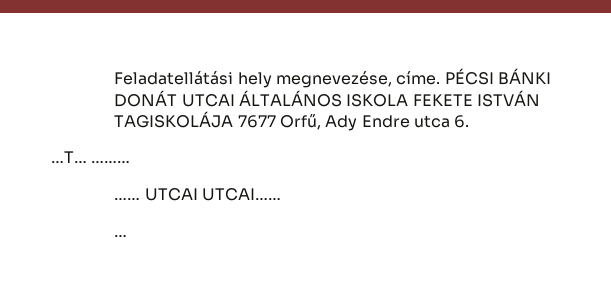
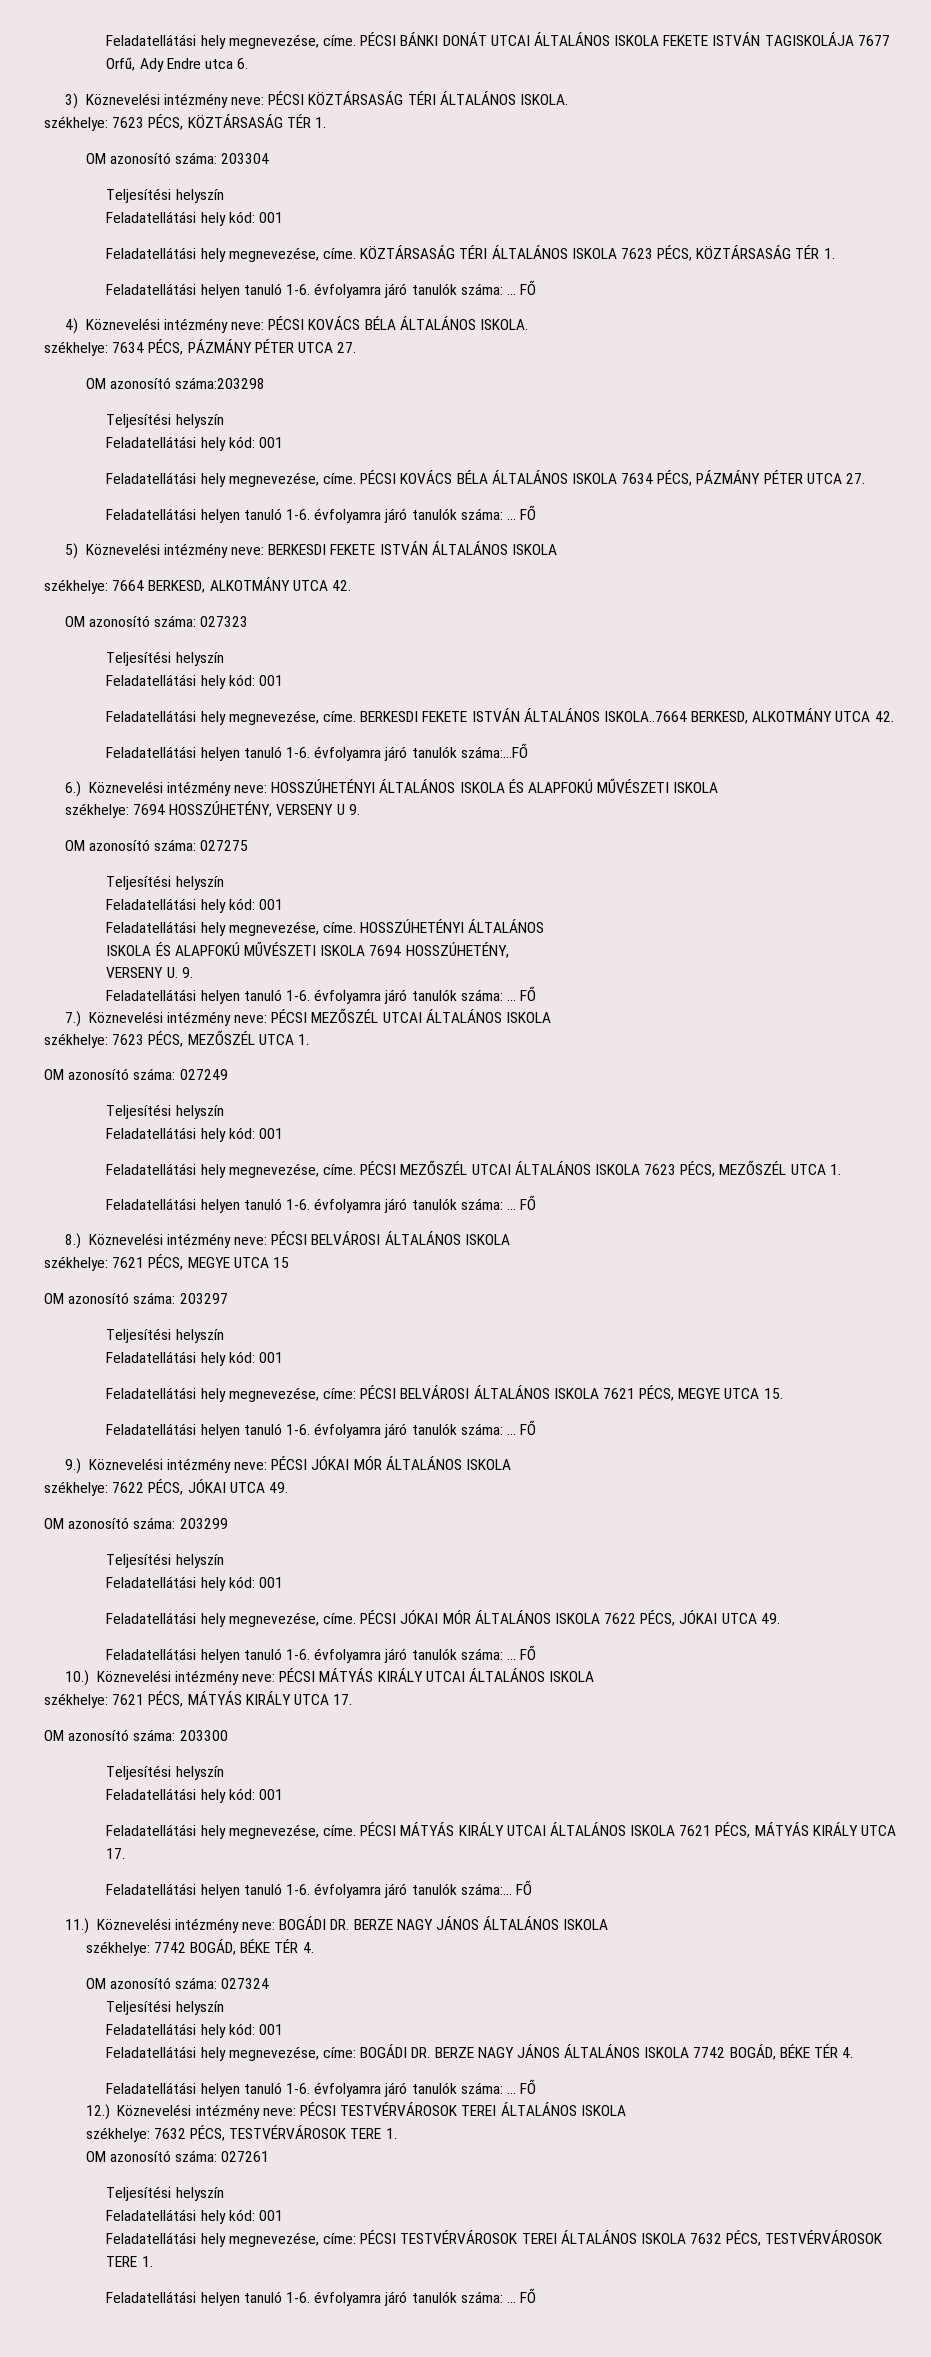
- …T… ………
- …… UTCAI UTCAI……
- …
+ 3) Köznevelési intézmény neve: PÉCSI KÖZTÁRSASÁG TÉRI ÁLTALÁNOS ISKOLA.
+ székhelye: 7623 PÉCS, KÖZTÁRSASÁG TÉR 1.
+ OM azonosító száma: 203304
+ Teljesítési helyszín
+ Feladatellátási hely kód: 001
+ Feladatellátási hely megnevezése, címe. KÖZTÁRSASÁG TÉRI ÁLTALÁNOS ISKOLA 7623 PÉCS, KÖZTÁRSASÁG TÉR 1.
+ Feladatellátási helyen tanuló 1-6. évfolyamra járó tanulók száma: … FŐ
+ 4) Köznevelési intézmény neve: PÉCSI KOVÁCS BÉLA ÁLTALÁNOS ISKOLA.
+ székhelye: 7634 PÉCS, PÁZMÁNY PÉTER UTCA 27.
+ OM azonosító száma:203298
+ Teljesítési helyszín
+ Feladatellátási hely kód: 001
+ Feladatellátási hely megnevezése, címe. PÉCSI KOVÁCS BÉLA ÁLTALÁNOS ISKOLA 7634 PÉCS, PÁZMÁNY PÉTER UTCA 27.
+ Feladatellátási helyen tanuló 1-6. évfolyamra járó tanulók száma: … FŐ
+ 5) Köznevelési intézmény neve: BERKESDI FEKETE ISTVÁN ÁLTALÁNOS ISKOLA
+ székhelye: 7664 BERKESD, ALKOTMÁNY UTCA 42.
+ OM azonosító száma: 027323
+ Teljesítési helyszín
+ Feladatellátási hely kód: 001
+ Feladatellátási hely megnevezése, címe. BERKESDI FEKETE ISTVÁN ÁLTALÁNOS ISKOLA..7664 BERKESD, ALKOTMÁNY UTCA 42.
+ Feladatellátási helyen tanuló 1-6. évfolyamra járó tanulók száma:…FŐ
+ 6.) Köznevelési intézmény neve: HOSSZÚHETÉNYI ÁLTALÁNOS ISKOLA ÉS ALAPFOKÚ MŰVÉSZETI ISKOLA
+ székhelye: 7694 HOSSZÚHETÉNY, VERSENY U 9.
+ OM azonosító száma: 027275
+ Teljesítési helyszín
+ Feladatellátási hely kód: 001
+ Feladatellátási hely megnevezése, címe. HOSSZÚHETÉNYI ÁLTALÁNOS
+ ISKOLA ÉS ALAPFOKÚ MŰVÉSZETI ISKOLA 7694 HOSSZÚHETÉNY,
+ VERSENY U. 9.
+ Feladatellátási helyen tanuló 1-6. évfolyamra járó tanulók száma: … FŐ
+ 7.) Köznevelési intézmény neve: PÉCSI MEZŐSZÉL UTCAI ÁLTALÁNOS ISKOLA
+ székhelye: 7623 PÉCS, MEZŐSZÉL UTCA 1.
+ OM azonosító száma: 027249
+ Teljesítési helyszín
+ Feladatellátási hely kód: 001
+ Feladatellátási hely megnevezése, címe. PÉCSI MEZŐSZÉL UTCAI ÁLTALÁNOS ISKOLA 7623 PÉCS, MEZŐSZÉL UTCA 1.
+ Feladatellátási helyen tanuló 1-6. évfolyamra járó tanulók száma: … FŐ
+ 8.) Köznevelési intézmény neve: PÉCSI BELVÁROSI ÁLTALÁNOS ISKOLA
+ székhelye: 7621 PÉCS, MEGYE UTCA 15
+ OM azonosító száma: 203297
+ Teljesítési helyszín
+ Feladatellátási hely kód: 001
+ Feladatellátási hely megnevezése, címe: PÉCSI BELVÁROSI ÁLTALÁNOS ISKOLA 7621 PÉCS, MEGYE UTCA 15.
+ Feladatellátási helyen tanuló 1-6. évfolyamra járó tanulók száma: … FŐ
+ 9.) Köznevelési intézmény neve: PÉCSI JÓKAI MÓR ÁLTALÁNOS ISKOLA
+ székhelye: 7622 PÉCS, JÓKAI UTCA 49.
+ OM azonosító száma: 203299
+ Teljesítési helyszín
+ Feladatellátási hely kód: 001
+ Feladatellátási hely megnevezése, címe. PÉCSI JÓKAI MÓR ÁLTALÁNOS ISKOLA 7622 PÉCS, JÓKAI UTCA 49.
+ Feladatellátási helyen tanuló 1-6. évfolyamra járó tanulók száma: … FŐ
+ 10.) Köznevelési intézmény neve: PÉCSI MÁTYÁS KIRÁLY UTCAI ÁLTALÁNOS ISKOLA
+ székhelye: 7621 PÉCS, MÁTYÁS KIRÁLY UTCA 17.
+ OM azonosító száma: 203300
+ Teljesítési helyszín
+ Feladatellátási hely kód: 001
+ Feladatellátási hely megnevezése, címe. PÉCSI MÁTYÁS KIRÁLY UTCAI ÁLTALÁNOS ISKOLA 7621 PÉCS, MÁTYÁS KIRÁLY UTCA 17.
+ Feladatellátási helyen tanuló 1-6. évfolyamra járó tanulók száma:… FŐ
+ 11.) Köznevelési intézmény neve: BOGÁDI DR. BERZE NAGY JÁNOS ÁLTALÁNOS ISKOLA
+ székhelye: 7742 BOGÁD, BÉKE TÉR 4.
+ OM azonosító száma: 027324
+ Teljesítési helyszín
+ Feladatellátási hely kód: 001
+ Feladatellátási hely megnevezése, címe: BOGÁDI DR. BERZE NAGY JÁNOS ÁLTALÁNOS ISKOLA 7742 BOGÁD, BÉKE TÉR 4.
+ Feladatellátási helyen tanuló 1-6. évfolyamra járó tanulók száma: … FŐ
+ 12.) Köznevelési intézmény neve: PÉCSI TESTVÉRVÁROSOK TEREI ÁLTALÁNOS ISKOLA
+ székhelye: 7632 PÉCS, TESTVÉRVÁROSOK TERE 1.
+ OM azonosító száma: 027261
+ Teljesítési helyszín
+ Feladatellátási hely kód: 001
+ Feladatellátási hely megnevezése, címe: PÉCSI TESTVÉRVÁROSOK TEREI ÁLTALÁNOS ISKOLA 7632 PÉCS, TESTVÉRVÁROSOK TERE 1.
+ Feladatellátási helyen tanuló 1-6. évfolyamra járó tanulók száma: … FŐ

